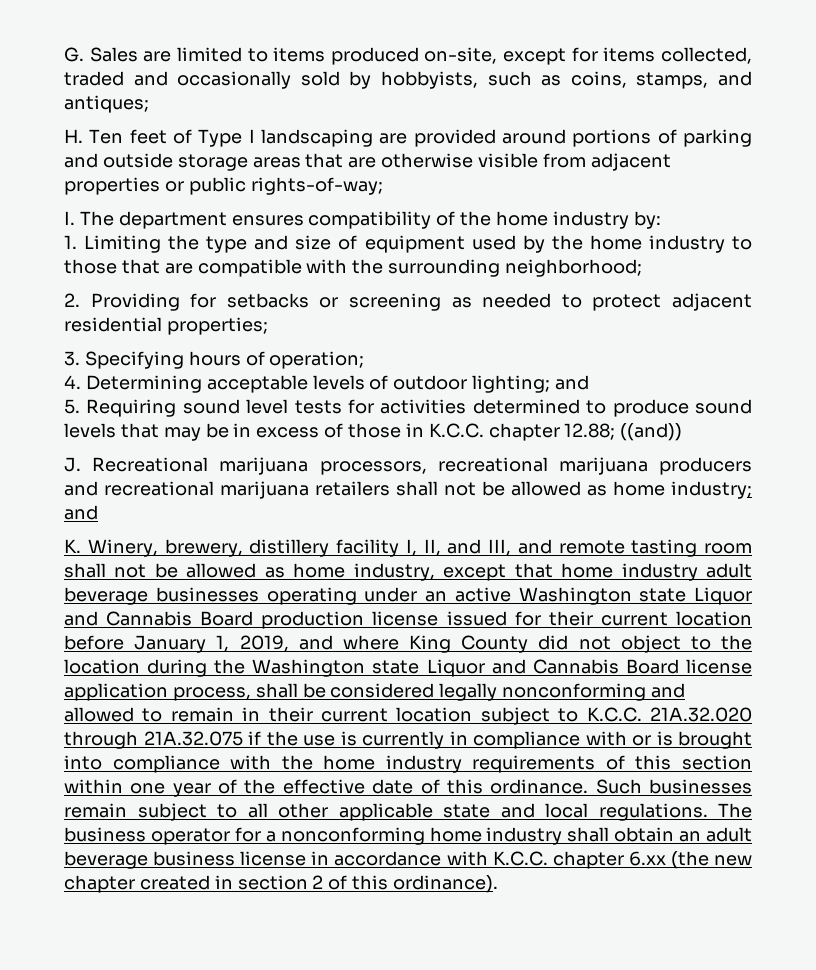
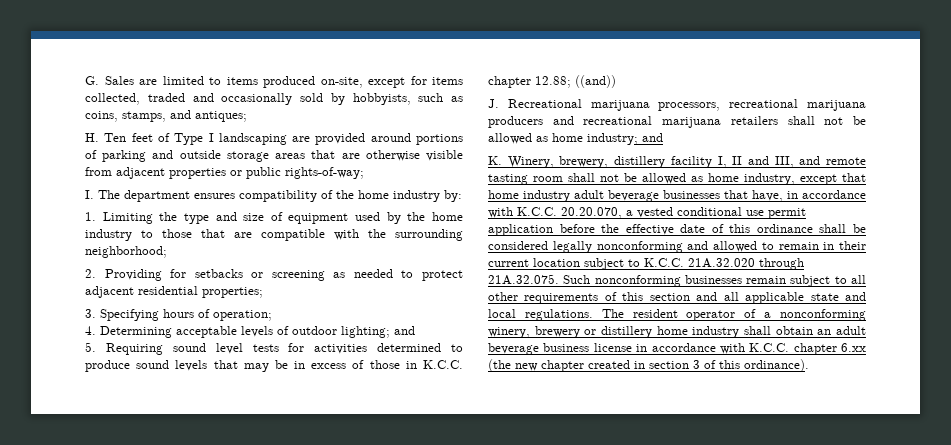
- K. Winery, brewery, distillery facility I, II, and III, and remote tasting room shall not be allowed as home industry, except that home industry adult beverage businesses operating under an active Washington state Liquor and Cannabis Board production license issued for their current location before January 1, 2019, and where King County did not object to the location during the Washington state Liquor and Cannabis Board license application process, shall be considered legally nonconforming and allowed to remain in their current location subject to K.C.C. 21A.32.020 through 21A.32.075 if the use is currently in compliance with or is brought into compliance with the home industry requirements of this section within one year of the effective date of this ordinance. Such businesses remain subject to all other applicable state and local regulations.
+ K. Winery, brewery, distillery facility I, II and III, and remote tasting room shall not be allowed as home industry, except that home industry adult beverage businesses that have, in accordance with K.C.C. 20.20.070, a vested conditional use permit application before the effective date of this ordinance shall be considered legally nonconforming and allowed to remain in their current location subject to K.C.C. 21A.32.020 through 21A.32.075. Such nonconforming businesses remain subject to all other requirements of this section and all applicable state and local regulations.
- The business operator for a nonconforming home industry shall obtain an adult beverage business license in accordance with K.C.C. chapter 6.xx (the new chapter created in section 2 of this ordinance).
+ The resident operator of a nonconforming winery, brewery or distillery home industry shall obtain an adult beverage business license in accordance with K.C.C. chapter 6.xx (the new chapter created in section 3 of this ordinance).

